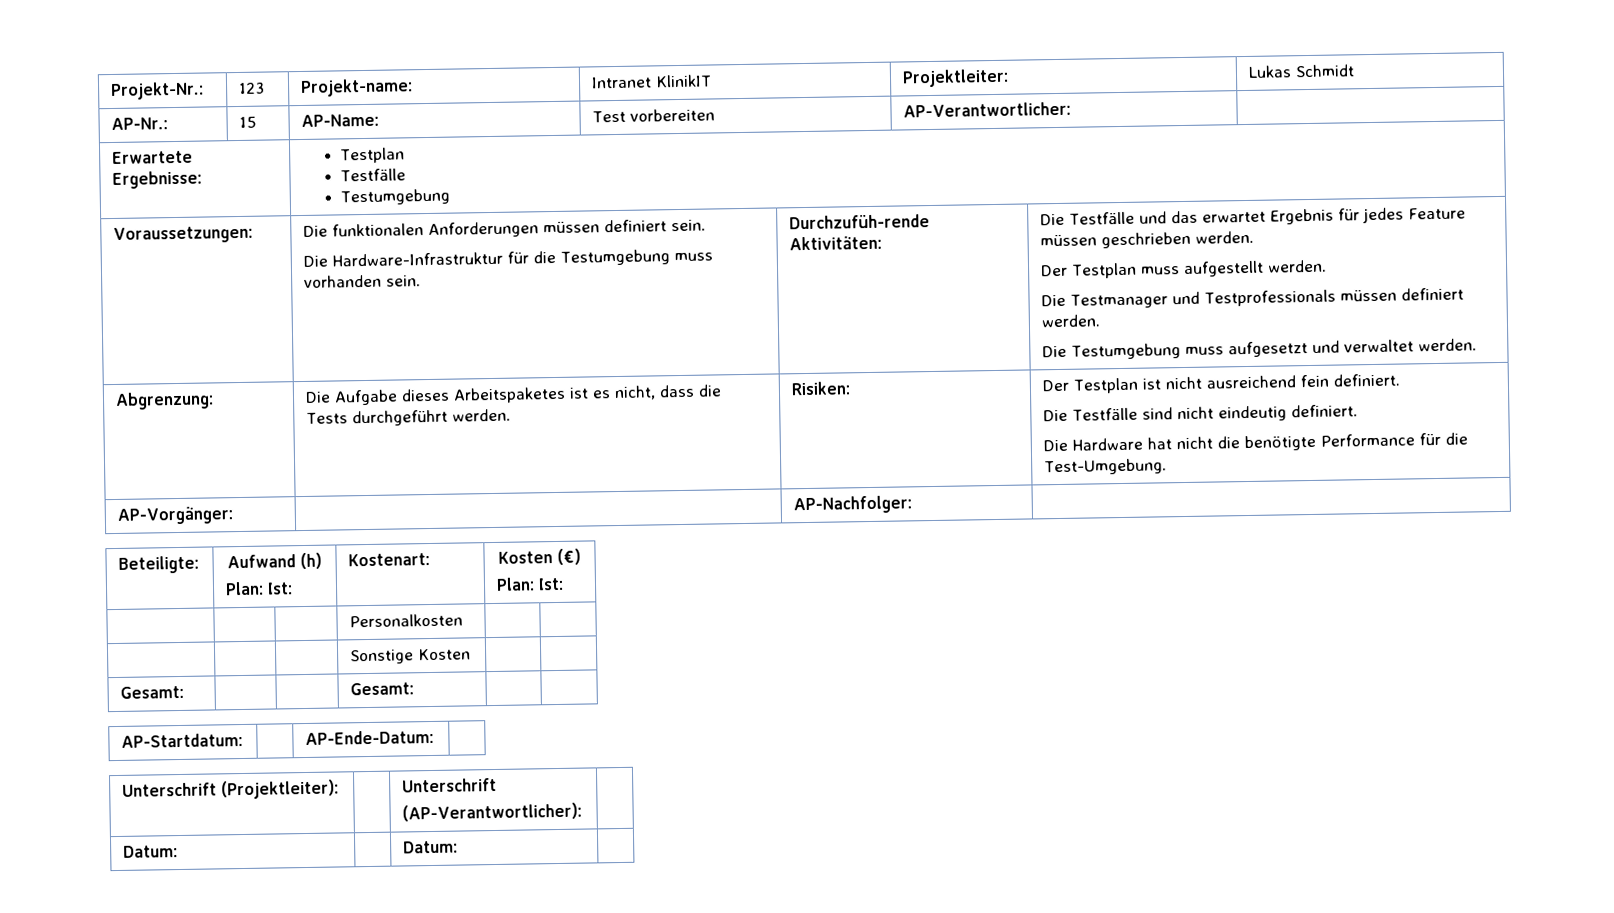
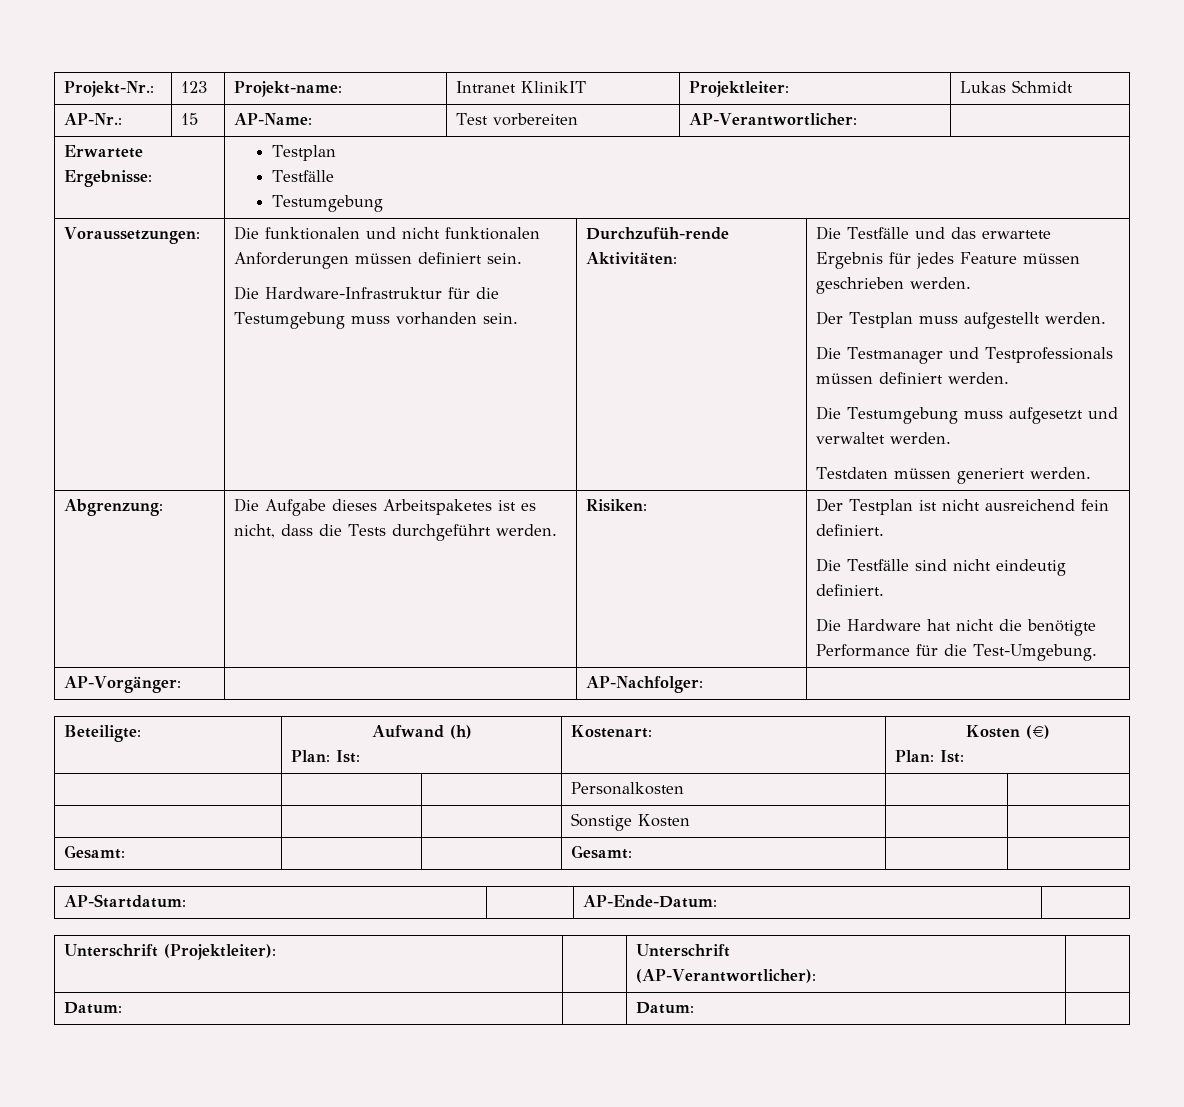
- Die funktionalen Anforderungen müssen definiert sein.
+ Die funktionalen und nicht funktionalen Anforderungen müssen definiert sein.
- Die Testfälle und das erwartet Ergebnis für jedes Feature müssen geschrieben werden.
+ Die Testfälle und das erwartete Ergebnis für jedes Feature müssen geschrieben werden.
+ Testdaten müssen generiert werden.

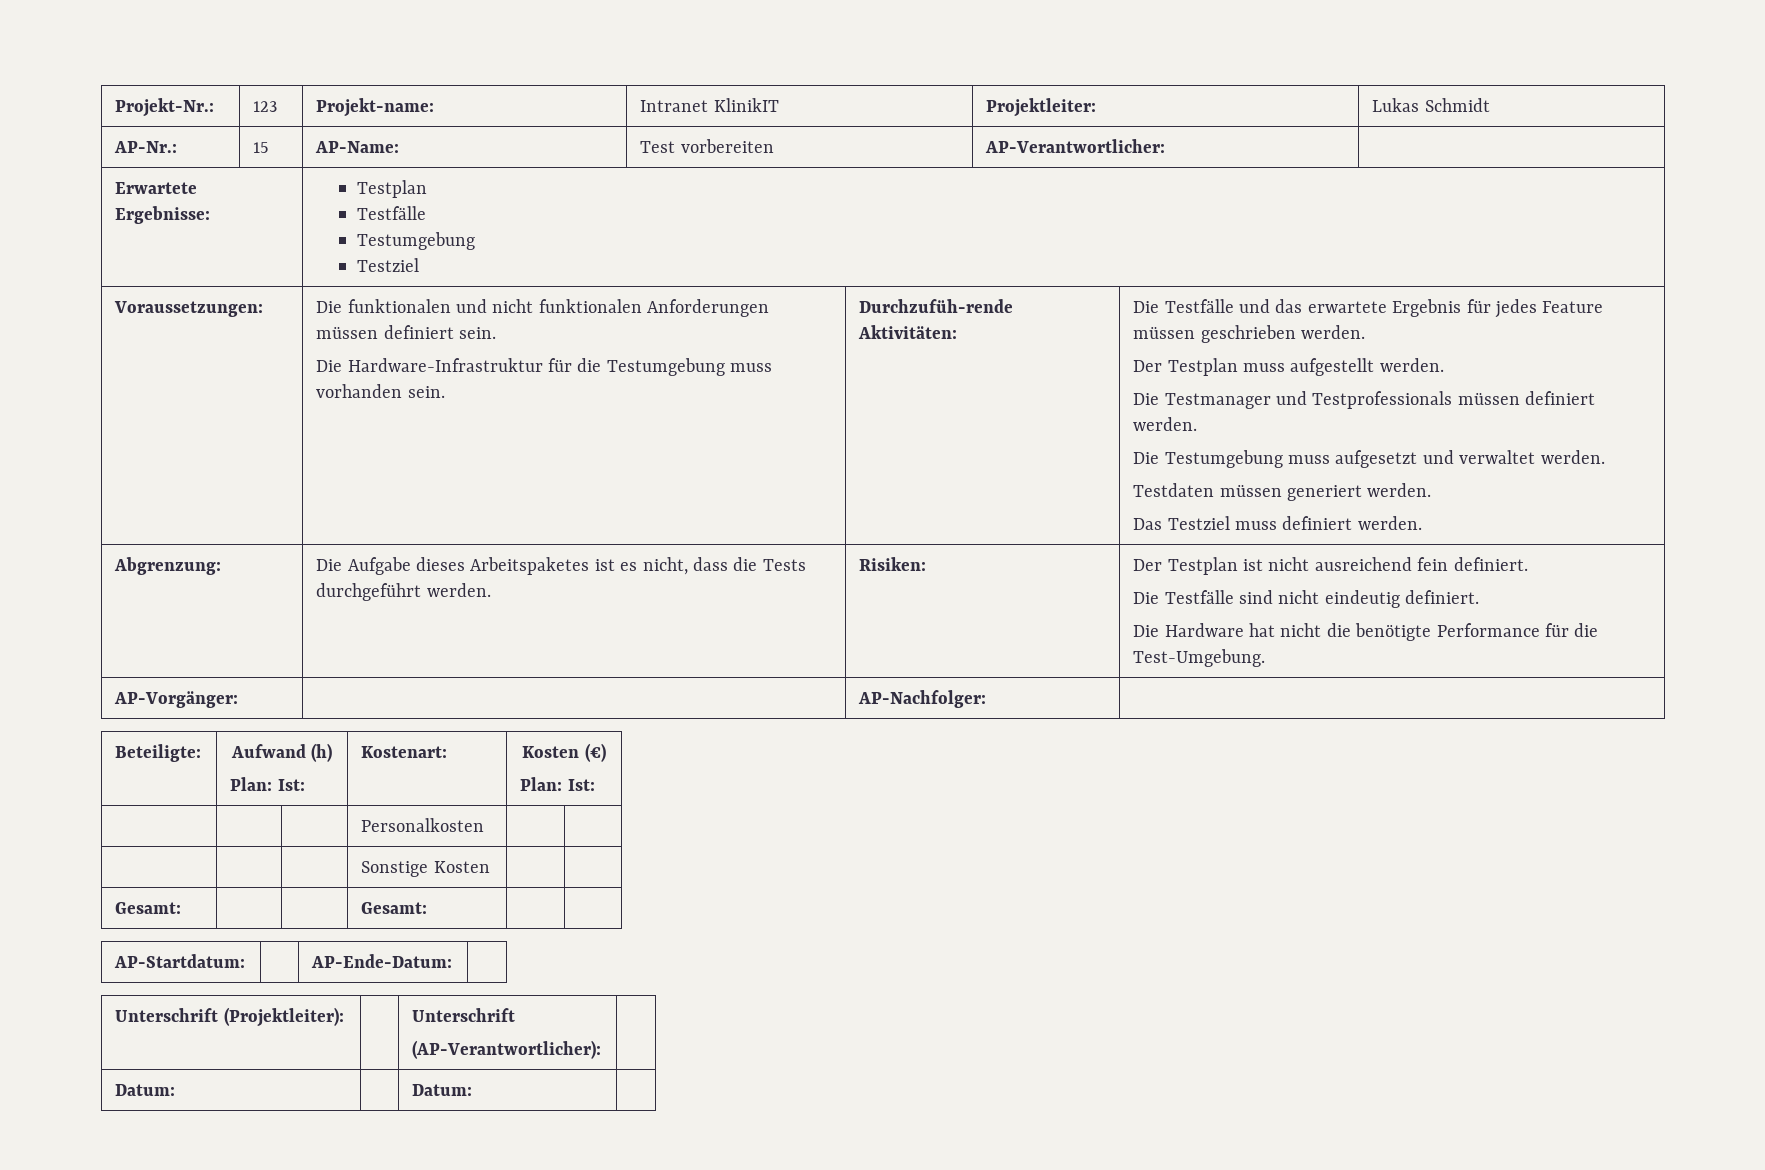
  Erwartete Ergebnisse: | Testplan
  Testfälle
  Testumgebung
+ Testziel
+ Das Testziel muss definiert werden.

